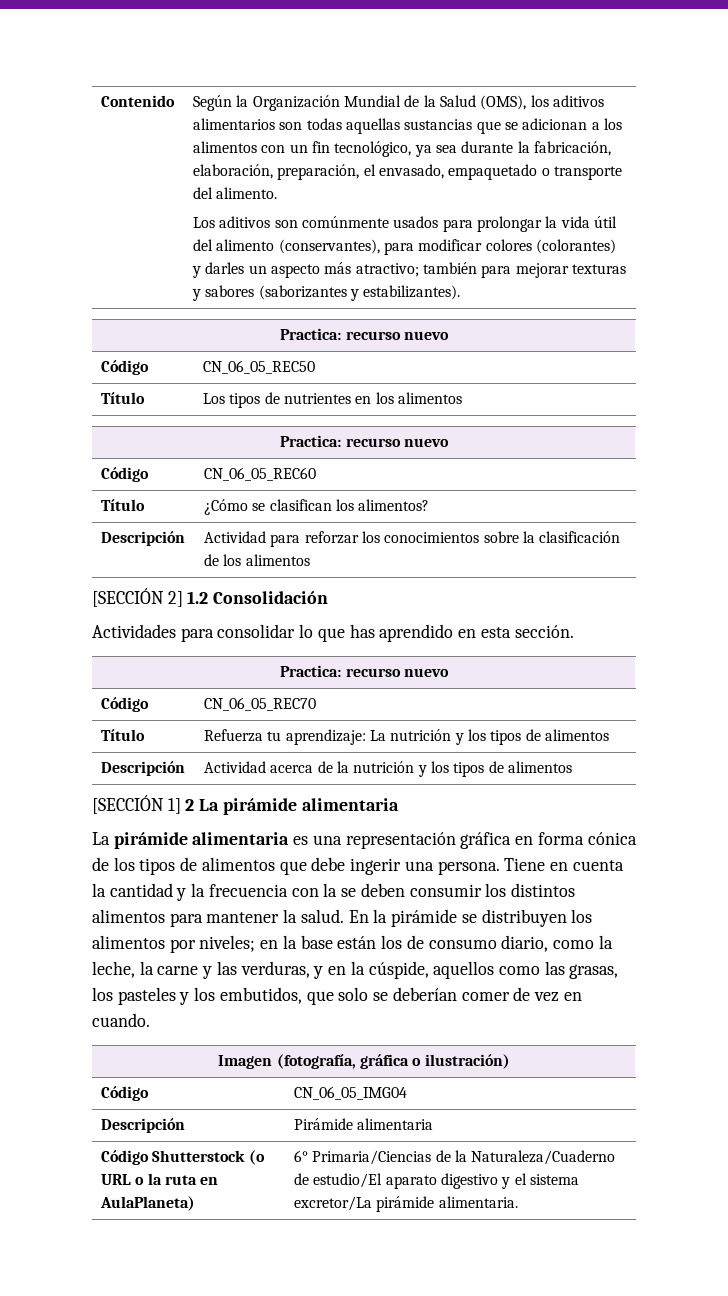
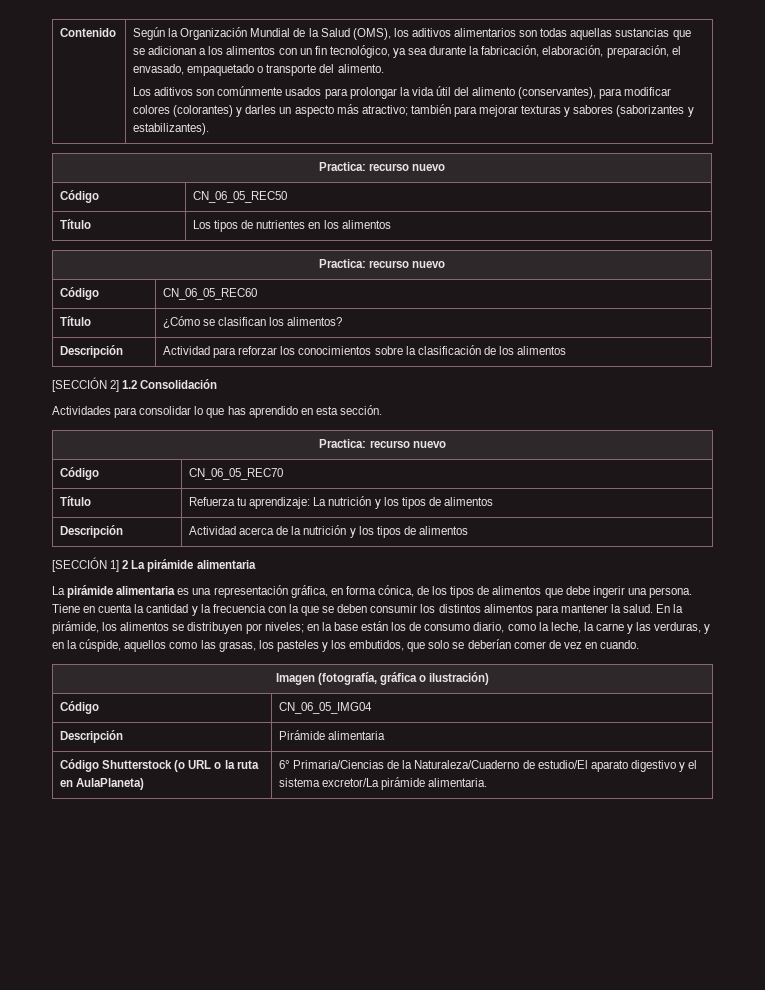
- La pirámide alimentaria es una representación gráfica en forma cónica de los tipos de alimentos que debe ingerir una persona.
+ La pirámide alimentaria es una representación gráfica, en forma cónica, de los tipos de alimentos que debe ingerir una persona.
- Tiene en cuenta la cantidad y la frecuencia con la se deben consumir los distintos alimentos para mantener la salud.
+ Tiene en cuenta la cantidad y la frecuencia con la que se deben consumir los distintos alimentos para mantener la salud.
- En la pirámide se distribuyen los alimentos por niveles; en la base están los de consumo diario, como la leche, la carne y las verduras, y en la cúspide, aquellos como las grasas, los pasteles y los embutidos, que solo se deberían comer de vez en cuando.
+ En la pirámide, los alimentos se distribuyen por niveles; en la base están los de consumo diario, como la leche, la carne y las verduras, y en la cúspide, aquellos como las grasas, los pasteles y los embutidos, que solo se deberían comer de vez en cuando.

